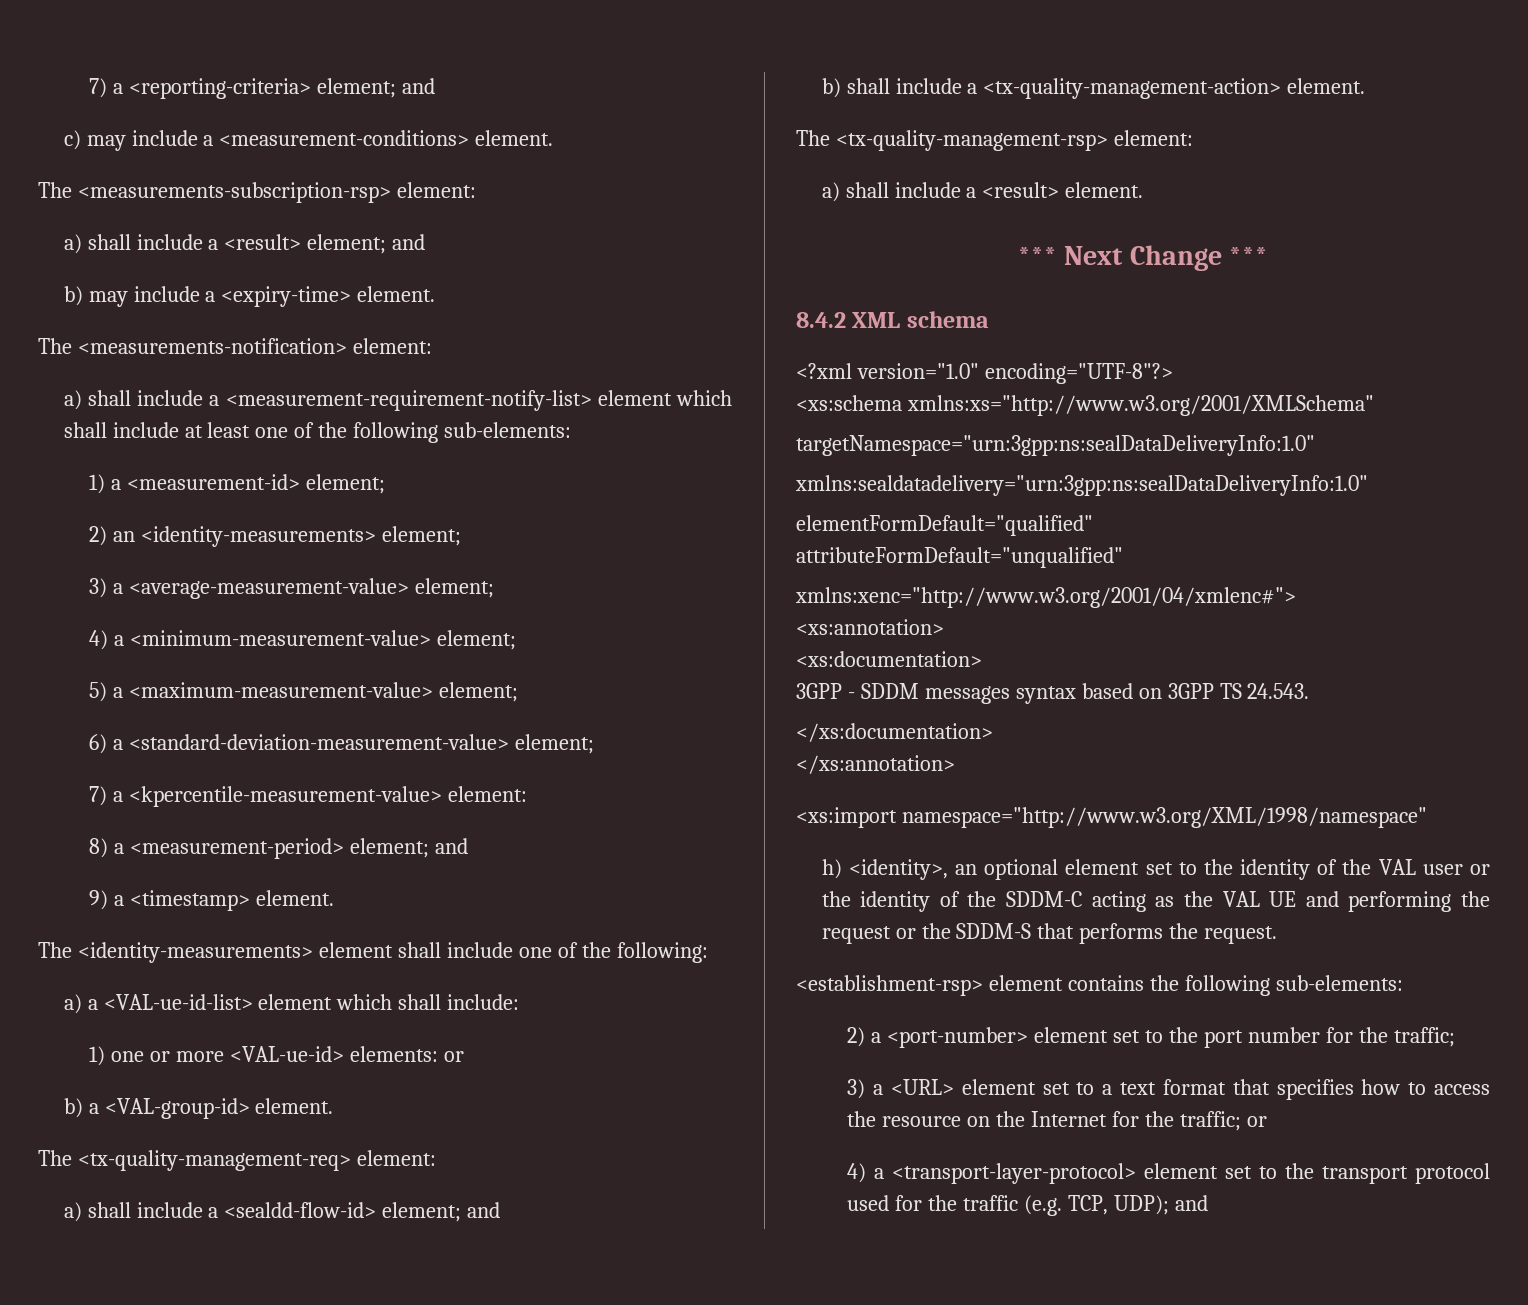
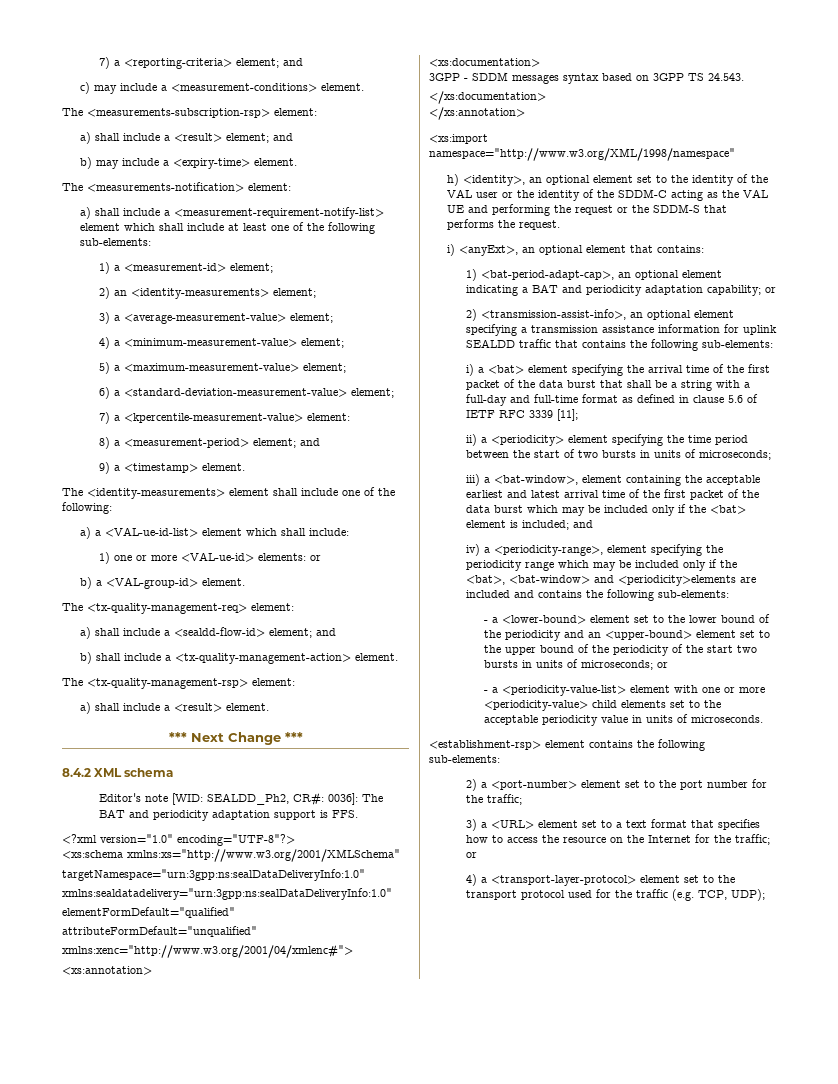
+ Editor's note [WID: SEALDD_Ph2, CR#: 0036]: The BAT and periodicity adaptation support is FFS.
+ i) <anyExt>, an optional element that contains:
+ 1) <bat-period-adapt-cap>, an optional element indicating a BAT and periodicity adaptation capability; or
+ 2) <transmission-assist-info>, an optional element specifying a transmission assistance information for uplink SEALDD traffic that contains the following sub-elements:
+ i) a <bat> element specifying the arrival time of the first packet of the data burst that shall be a string with a full-day and full-time format as defined in clause 5.6 of IETF RFC 3339 [11];
+ ii) a <periodicity> element specifying the time period between the start of two bursts in units of microseconds;
+ iii) a <bat-window>, element containing the acceptable earliest and latest arrival time of the first packet of the data burst which may be included only if the <bat> element is included; and
+ iv) a <periodicity-range>, element specifying the periodicity range which may be included only if the <bat>, <bat-window> and <periodicity>elements are included and contains the following sub-elements:
+ - a <lower-bound> element set to the lower bound of the periodicity and an <upper-bound> element set to the upper bound of the periodicity of the start two bursts in units of microseconds; or
+ - a <periodicity-value-list> element with one or more <periodicity-value> child elements set to the acceptable periodicity value in units of microseconds.
- 4) a <transport-layer-protocol> element set to the transport protocol used for the traffic (e.g. TCP, UDP); and
+ 4) a <transport-layer-protocol> element set to the transport protocol used for the traffic (e.g. TCP, UDP);

